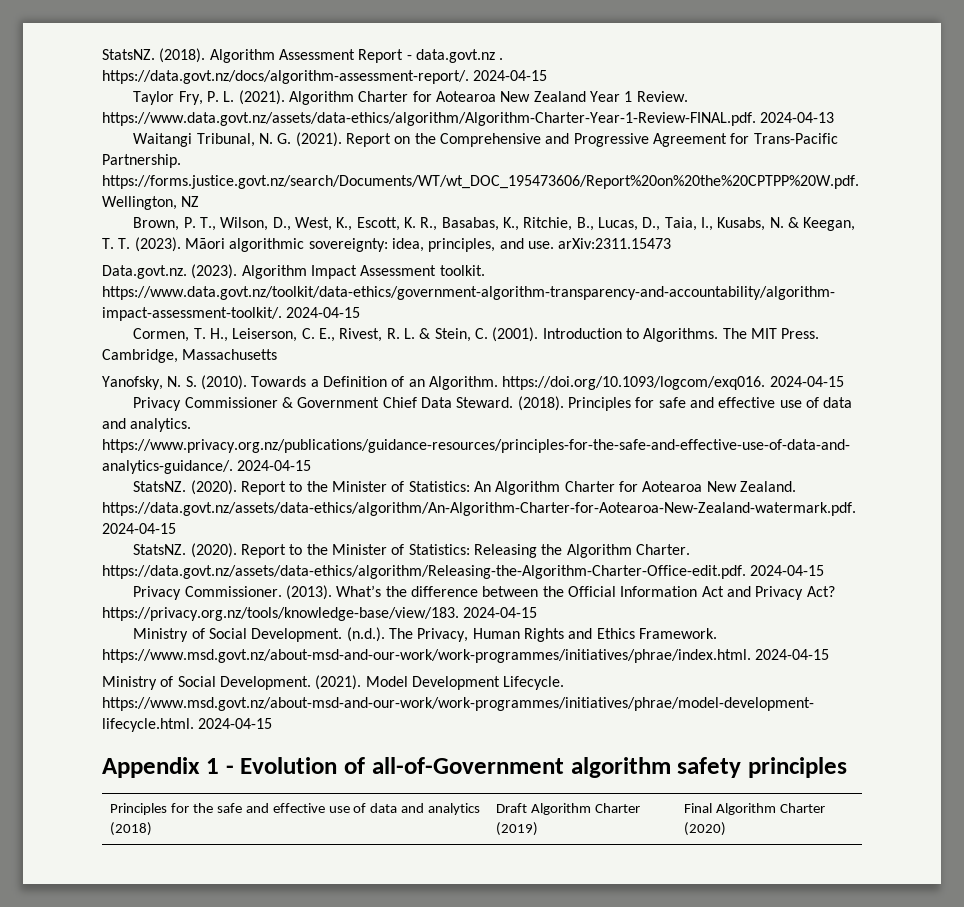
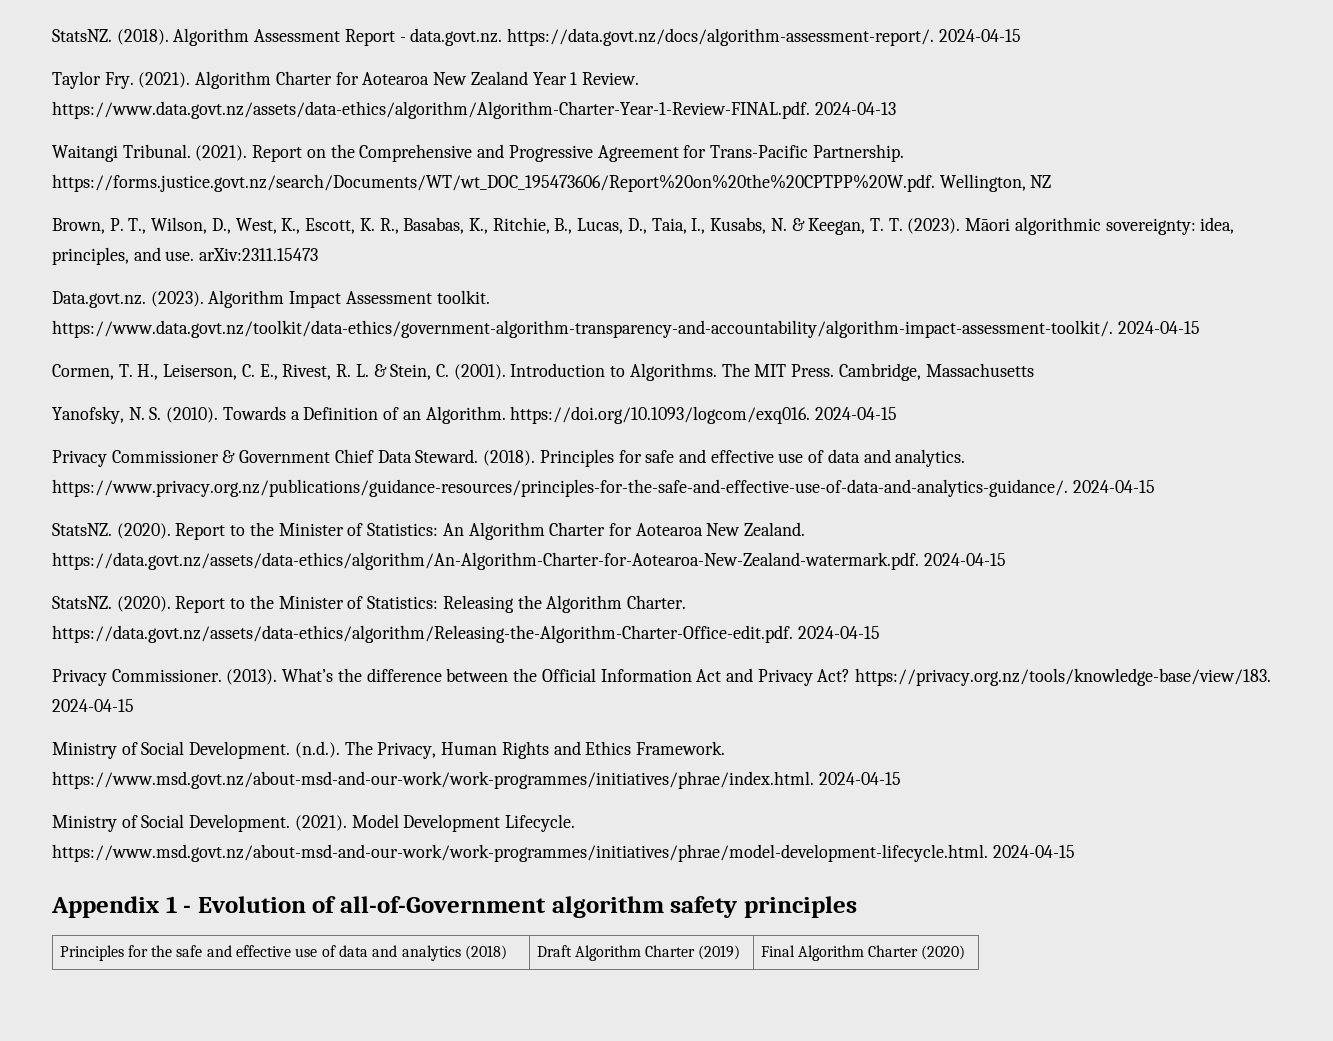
- Algorithm Assessment Report - data.govt.nz . https://data.govt.nz/docs/algorithm-assessment-report/. 2024-04-15
+ Algorithm Assessment Report - data.govt.nz. https://data.govt.nz/docs/algorithm-assessment-report/. 2024-04-15
- Taylor Fry, P. L. (2021).
+ Taylor Fry. (2021).
- Waitangi Tribunal, N. G. (2021).
+ Waitangi Tribunal. (2021).

